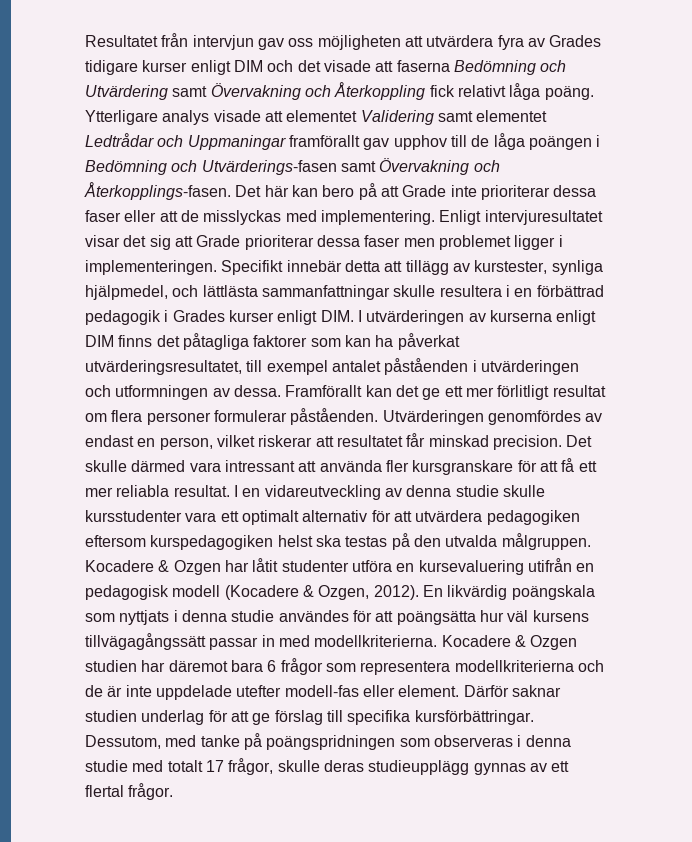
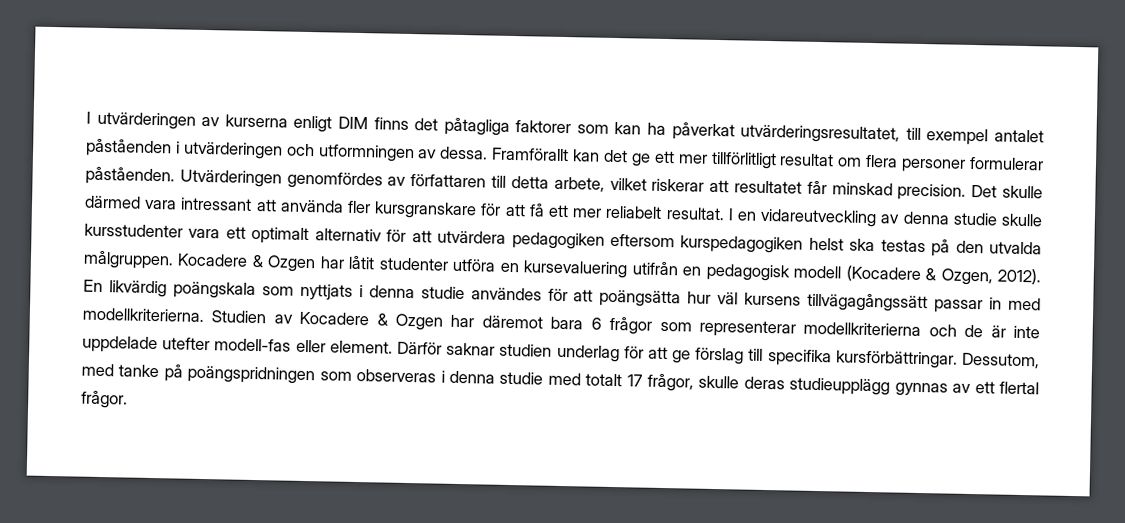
- Resultatet från intervjun gav oss möjligheten att utvärdera fyra av Grades tidigare kurser enligt DIM och det visade att faserna Bedömning och Utvärdering samt Övervakning och Återkoppling fick relativt låga poäng. Ytterligare analys visade att elementet Validering samt elementet Ledtrådar och Uppmaningar framförallt gav upphov till de låga poängen i Bedömning och Utvärderings-fasen samt Övervakning och Återkopplings-fasen. Det här kan bero på att Grade inte prioriterar dessa faser eller att de misslyckas med implementering. Enligt intervjuresultatet visar det sig att Grade prioriterar dessa faser men problemet ligger i implementeringen. Specifikt innebär detta att tillägg av kurstester, synliga hjälpmedel, och lättlästa sammanfattningar skulle resultera i en förbättrad pedagogik i Grades kurser enligt DIM. I utvärderingen av kurserna enligt DIM finns det påtagliga faktorer som kan ha påverkat utvärderingsresultatet, till exempel antalet påståenden i utvärderingen och utformningen av dessa.
+ I utvärderingen av kurserna enligt DIM finns det påtagliga faktorer som kan ha påverkat utvärderingsresultatet, till exempel antalet påståenden i utvärderingen och utformningen av dessa.
- Framförallt kan det ge ett mer förlitligt resultat om flera personer formulerar påståenden.
+ Framförallt kan det ge ett mer tillförlitligt resultat om flera personer formulerar påståenden.
- Utvärderingen genomfördes av endast en person, vilket riskerar att resultatet får minskad precision.
+ Utvärderingen genomfördes av författaren till detta arbete, vilket riskerar att resultatet får minskad precision.
- Det skulle därmed vara intressant att använda fler kursgranskare för att få ett mer reliabla resultat.
+ Det skulle därmed vara intressant att använda fler kursgranskare för att få ett mer reliabelt resultat.
- Kocadere & Ozgen studien har däremot bara 6 frågor som representera modellkriterierna och de är inte uppdelade utefter modell-fas eller element.
+ Studien av Kocadere & Ozgen har däremot bara 6 frågor som representerar modellkriterierna och de är inte uppdelade utefter modell-fas eller element.

